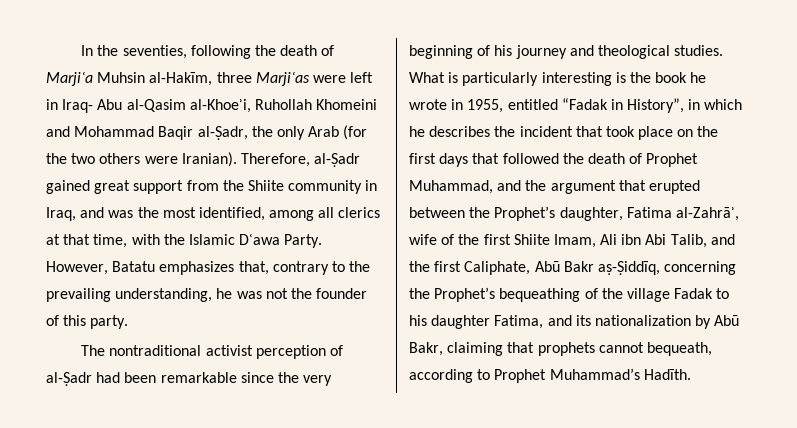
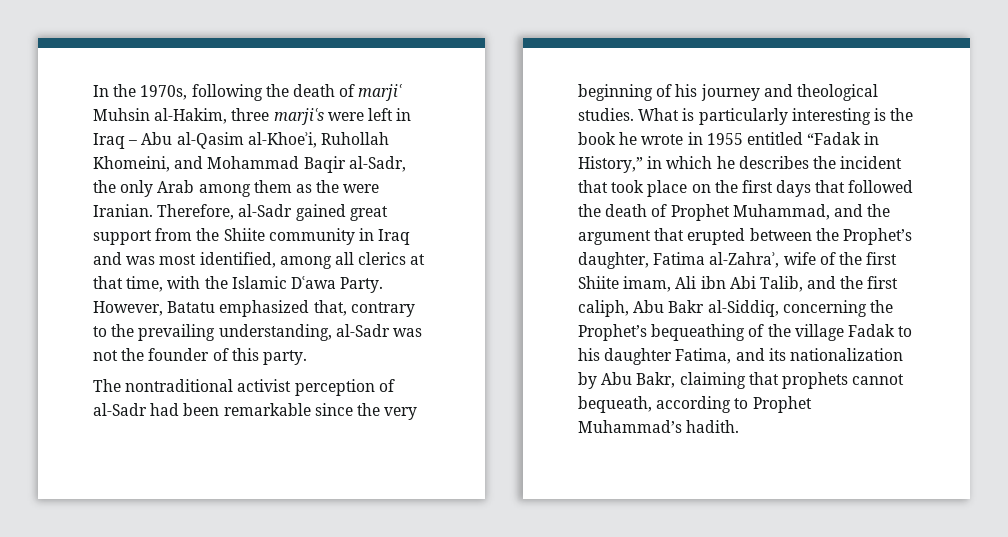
- In the seventies, following the death of Marjiʿa Muhsin al-Hakīm, three Marjiʿas were left in Iraq- Abu al-Qasim al-Khoeʾi, Ruhollah Khomeini and Mohammad Baqir al-Ṣadr, the only Arab (for the two others were Iranian). Therefore, al-Ṣadr gained great support from the Shiite community in Iraq, and was the most identified, among all clerics at that time, with the Islamic Dʿawa Party.
+ In the 1970s, following the death of marjiʿ Muhsin al-Hakim, three marjiʿs were left in Iraq – Abu al-Qasim al-Khoeʾi, Ruhollah Khomeini, and Mohammad Baqir al-Sadr, the only Arab among them as the were Iranian. Therefore, al-Sadr gained great support from the Shiite community in Iraq and was most identified, among all clerics at that time, with the Islamic Dʿawa Party.
- However, Batatu emphasizes that, contrary to the prevailing understanding, he was not the founder of this party.
+ However, Batatu emphasized that, contrary to the prevailing understanding, al-Sadr was not the founder of this party.
- The nontraditional activist perception of al-Ṣadr had been remarkable since the very beginning of his journey and theological studies.
+ The nontraditional activist perception of al-Sadr had been remarkable since the very beginning of his journey and theological studies.
- What is particularly interesting is the book he wrote in 1955, entitled “Fadak in History”, in which he describes the incident that took place on the first days that followed the death of Prophet Muhammad, and the argument that erupted between the Prophet’s daughter, Fatima al-Zahrāʾ, wife of the first Shiite Imam, Ali ibn Abi Talib, and the first Caliphate, Abū Bakr aṣ-Ṣiddīq, concerning the Prophet’s bequeathing of the village Fadak to his daughter Fatima, and its nationalization by Abū Bakr, claiming that prophets cannot bequeath, according to Prophet Muhammad’s Hadīth.
+ What is particularly interesting is the book he wrote in 1955 entitled “Fadak in History,” in which he describes the incident that took place on the first days that followed the death of Prophet Muhammad, and the argument that erupted between the Prophet’s daughter, Fatima al-Zahraʾ, wife of the first Shiite imam, Ali ibn Abi Talib, and the first caliph, Abu Bakr al-Siddiq, concerning the Prophet’s bequeathing of the village Fadak to his daughter Fatima, and its nationalization by Abu Bakr, claiming that prophets cannot bequeath, according to Prophet Muhammad’s hadith.

